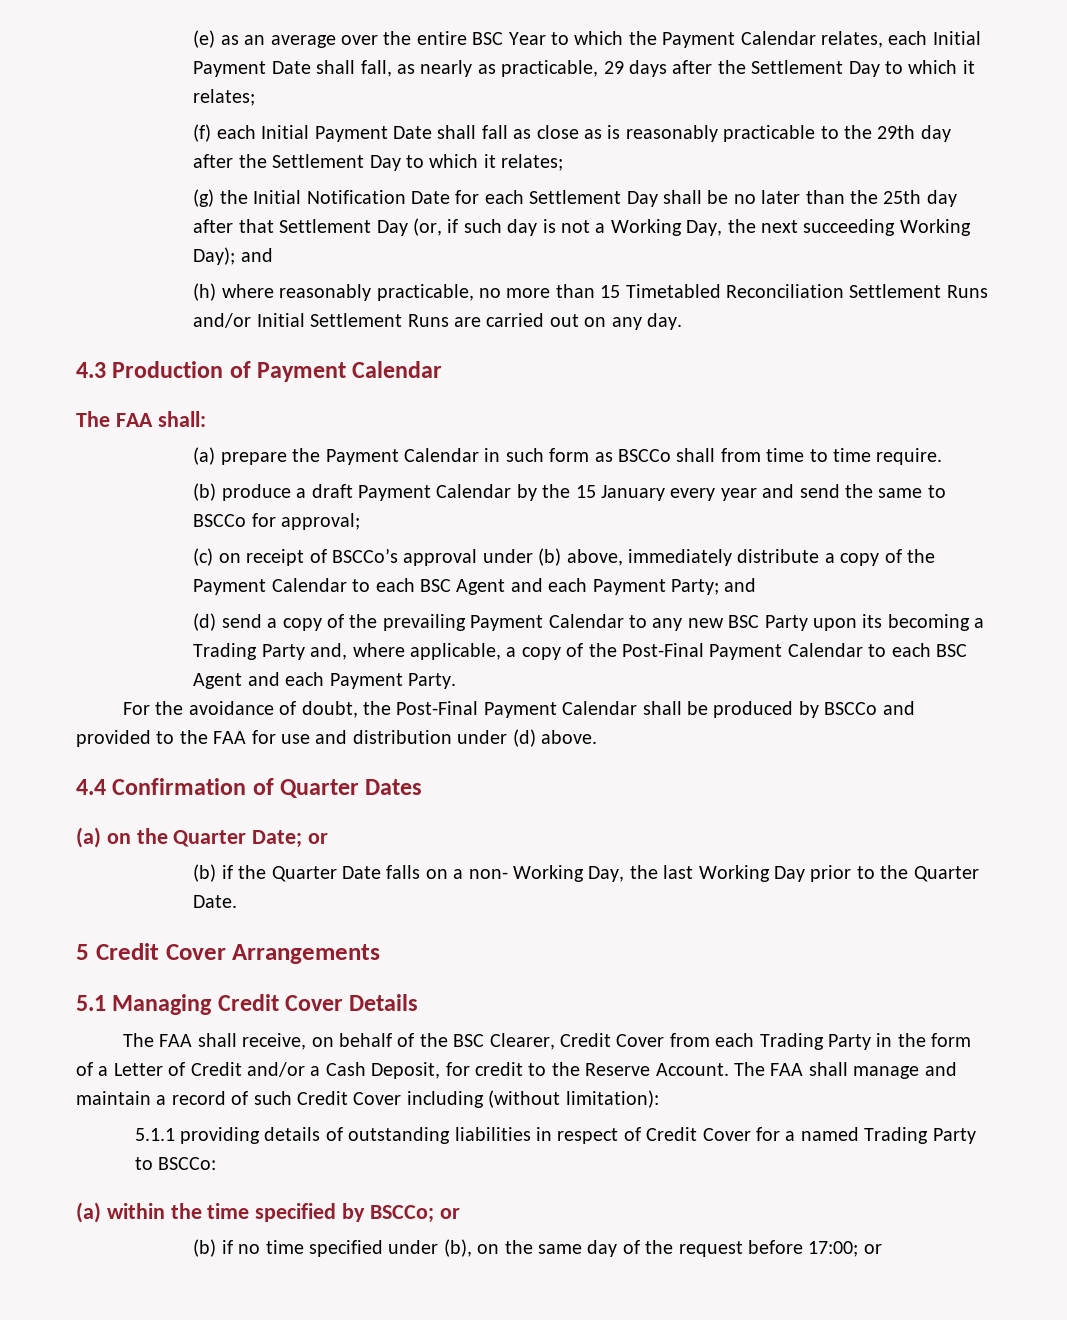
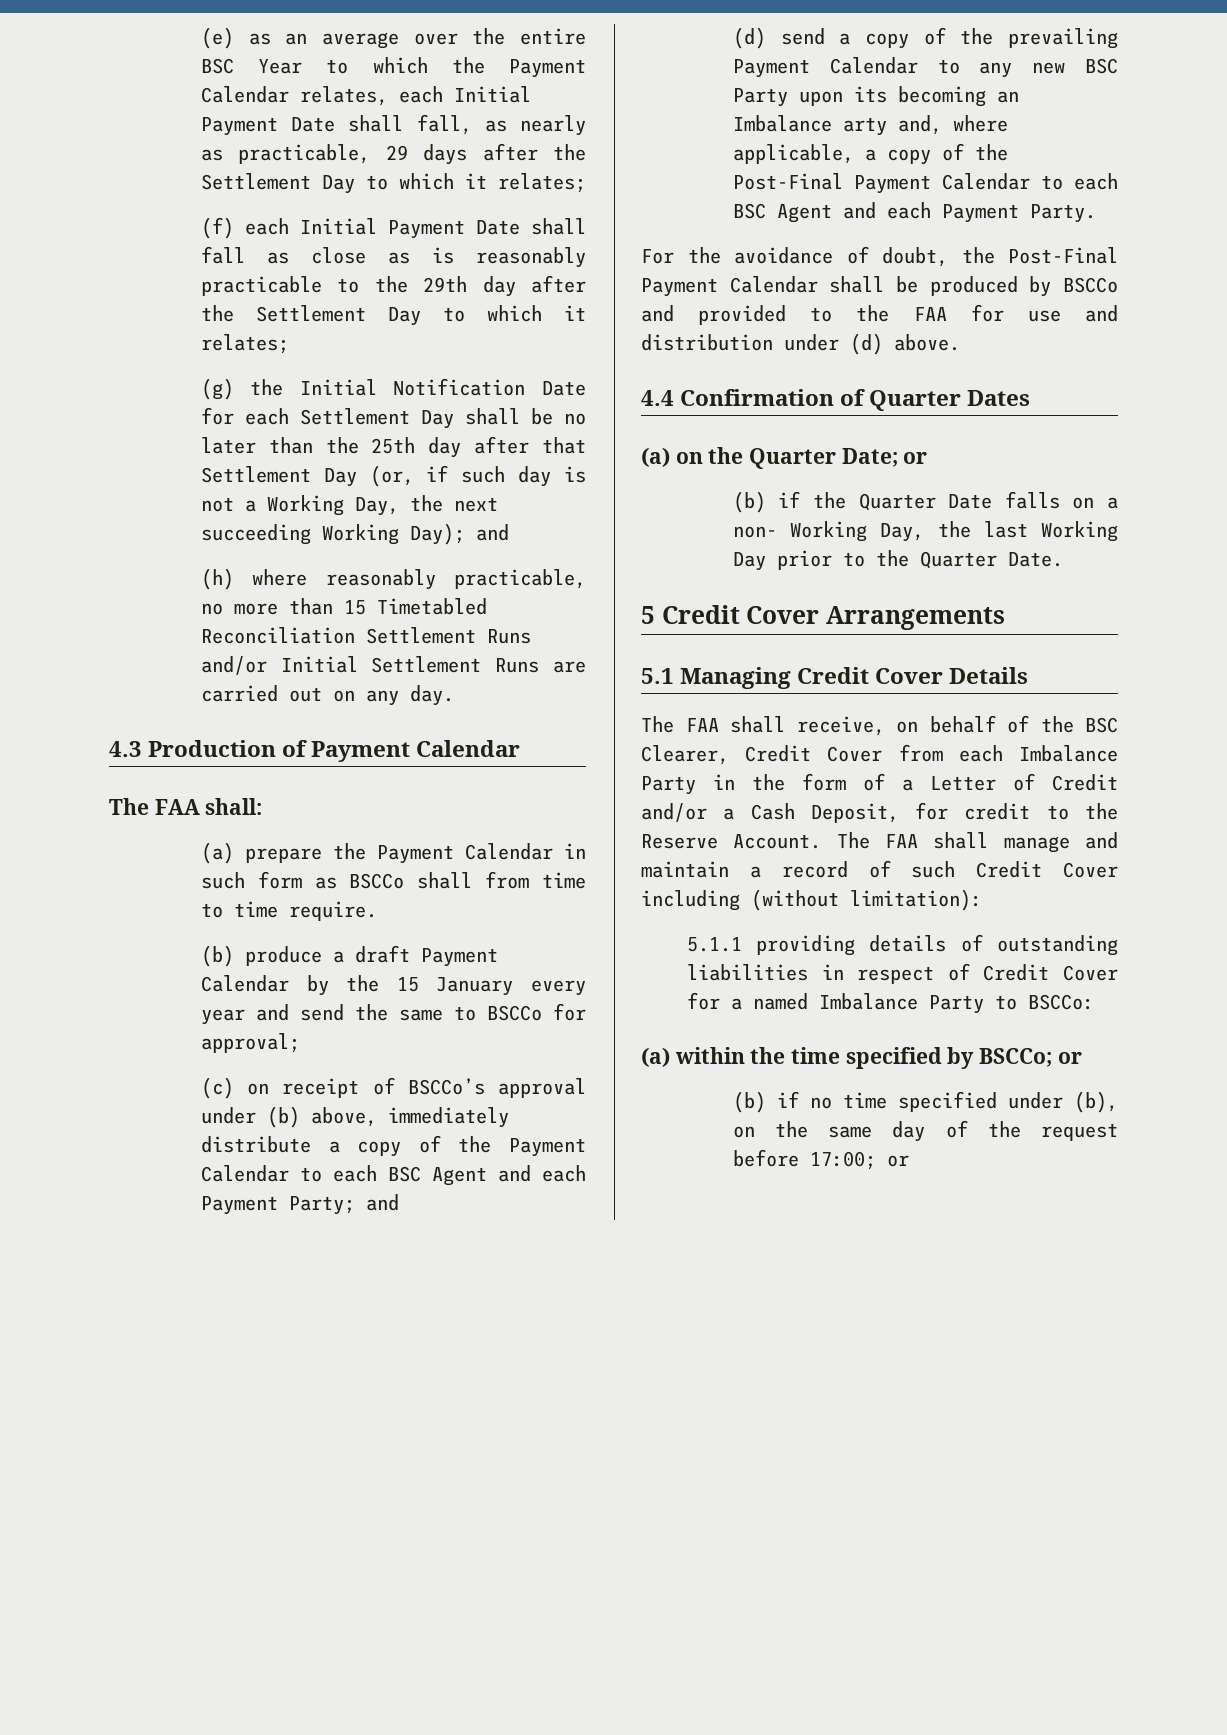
- (d) send a copy of the prevailing Payment Calendar to any new BSC Party upon its becoming a Trading Party and, where applicable, a copy of the Post-Final Payment Calendar to each BSC Agent and each Payment Party.
+ (d) send a copy of the prevailing Payment Calendar to any new BSC Party upon its becoming an Imbalance arty and, where applicable, a copy of the Post-Final Payment Calendar to each BSC Agent and each Payment Party.
- The FAA shall receive, on behalf of the BSC Clearer, Credit Cover from each Trading Party in the form of a Letter of Credit and/or a Cash Deposit, for credit to the Reserve Account.
+ The FAA shall receive, on behalf of the BSC Clearer, Credit Cover from each Imbalance Party in the form of a Letter of Credit and/or a Cash Deposit, for credit to the Reserve Account.
- 5.1.1 providing details of outstanding liabilities in respect of Credit Cover for a named Trading Party to BSCCo:
+ 5.1.1 providing details of outstanding liabilities in respect of Credit Cover for a named Imbalance Party to BSCCo:

